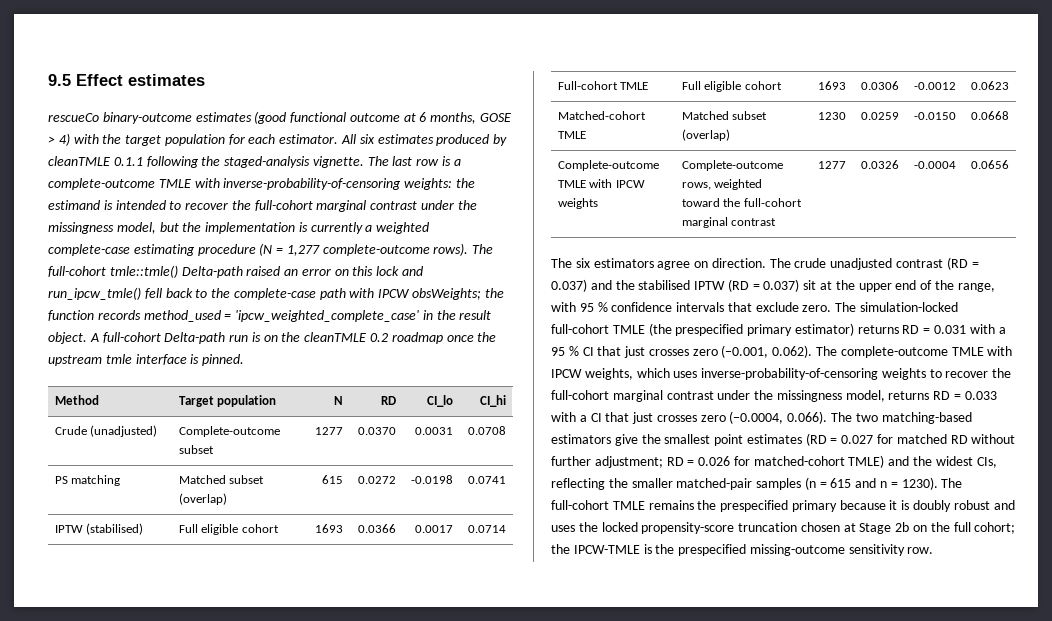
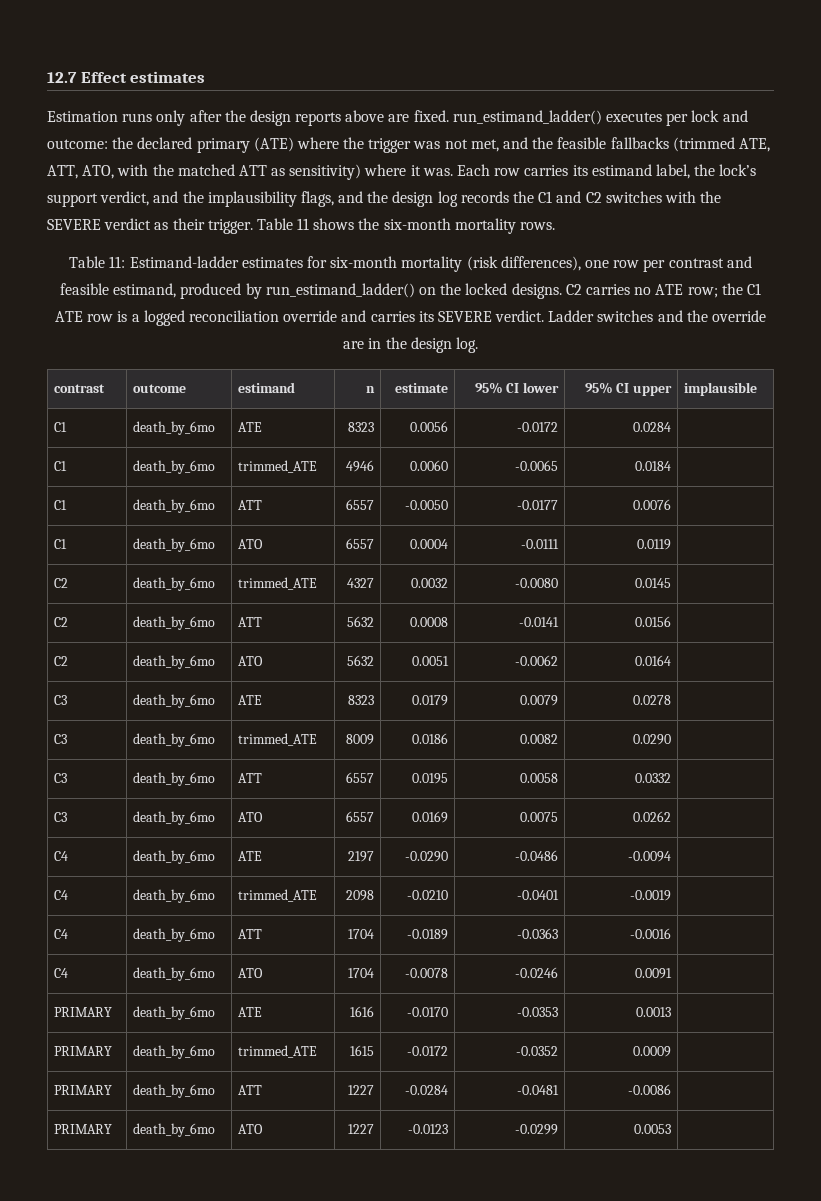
- 9.5 Effect estimates
+ 12.7 Effect estimates
- rescueCo binary-outcome estimates (good functional outcome at 6 months, GOSE > 4) with the target population for each estimator. All six estimates produced by cleanTMLE 0.1.1 following the staged-analysis vignette. The last row is a complete-outcome TMLE with inverse-probability-of-censoring weights: the estimand is intended to recover the full-cohort marginal contrast under the missingness model, but the implementation is currently a weighted complete-case estimating procedure (N = 1,277 complete-outcome rows). The full-cohort tmle::tmle() Delta-path raised an error on this lock and run_ipcw_tmle() fell back to the complete-case path with IPCW obsWeights; the function records method_used = 'ipcw_weighted_complete_case' in the result object. A full-cohort Delta-path run is on the cleanTMLE 0.2 roadmap once the upstream tmle interface is pinned.
- Method | Target population | N | RD | CI_lo | CI_hi
- Crude (unadjusted) | Complete-outcome subset | 1277 | 0.0370 | 0.0031 | 0.0708
- PS matching | Matched subset (overlap) | 615 | 0.0272 | -0.0198 | 0.0741
- IPTW (stabilised) | Full eligible cohort | 1693 | 0.0366 | 0.0017 | 0.0714
- Full-cohort TMLE | Full eligible cohort | 1693 | 0.0306 | -0.0012 | 0.0623
- Matched-cohort TMLE | Matched subset (overlap) | 1230 | 0.0259 | -0.0150 | 0.0668
- Complete-outcome TMLE with IPCW weights | Complete-outcome rows, weighted toward the full-cohort marginal contrast | 1277 | 0.0326 | -0.0004 | 0.0656
- The six estimators agree on direction. The crude unadjusted contrast (RD = 0.037) and the stabilised IPTW (RD = 0.037) sit at the upper end of the range, with 95 % confidence intervals that exclude zero. The simulation-locked full-cohort TMLE (the prespecified primary estimator) returns RD = 0.031 with a 95 % CI that just crosses zero (−0.001, 0.062). The complete-outcome TMLE with IPCW weights, which uses inverse-probability-of-censoring weights to recover the full-cohort marginal contrast under the missingness model, returns RD = 0.033 with a CI that just crosses zero (−0.0004, 0.066). The two matching-based estimators give the smallest point estimates (RD = 0.027 for matched RD without further adjustment; RD = 0.026 for matched-cohort TMLE) and the widest CIs, reflecting the smaller matched-pair samples (n = 615 and n = 1230). The full-cohort TMLE remains the prespecified primary because it is doubly robust and uses the locked propensity-score truncation chosen at Stage 2b on the full cohort; the IPCW-TMLE is the prespecified missing-outcome sensitivity row.
+ Estimation runs only after the design reports above are fixed. run_estimand_ladder() executes per lock and outcome: the declared primary (ATE) where the trigger was not met, and the feasible fallbacks (trimmed ATE, ATT, ATO, with the matched ATT as sensitivity) where it was. Each row carries its estimand label, the lock’s support verdict, and the implausibility flags, and the design log records the C1 and C2 switches with the SEVERE verdict as their trigger. Table 11 shows the six-month mortality rows.
+ Table 11: Estimand-ladder estimates for six-month mortality (risk differences), one row per contrast and feasible estimand, produced by run_estimand_ladder() on the locked designs. C2 carries no ATE row; the C1 ATE row is a logged reconciliation override and carries its SEVERE verdict. Ladder switches and the override are in the design log.
+ contrast | outcome | estimand | n | estimate | 95% CI lower | 95% CI upper | implausible
+ C1 | death_by_6mo | ATE | 8323 | 0.0056 | -0.0172 | 0.0284 |
+ C1 | death_by_6mo | trimmed_ATE | 4946 | 0.0060 | -0.0065 | 0.0184 |
+ C1 | death_by_6mo | ATT | 6557 | -0.0050 | -0.0177 | 0.0076 |
+ C1 | death_by_6mo | ATO | 6557 | 0.0004 | -0.0111 | 0.0119 |
+ C2 | death_by_6mo | trimmed_ATE | 4327 | 0.0032 | -0.0080 | 0.0145 |
+ C2 | death_by_6mo | ATT | 5632 | 0.0008 | -0.0141 | 0.0156 |
+ C2 | death_by_6mo | ATO | 5632 | 0.0051 | -0.0062 | 0.0164 |
+ C3 | death_by_6mo | ATE | 8323 | 0.0179 | 0.0079 | 0.0278 |
+ C3 | death_by_6mo | trimmed_ATE | 8009 | 0.0186 | 0.0082 | 0.0290 |
+ C3 | death_by_6mo | ATT | 6557 | 0.0195 | 0.0058 | 0.0332 |
+ C3 | death_by_6mo | ATO | 6557 | 0.0169 | 0.0075 | 0.0262 |
+ C4 | death_by_6mo | ATE | 2197 | -0.0290 | -0.0486 | -0.0094 |
+ C4 | death_by_6mo | trimmed_ATE | 2098 | -0.0210 | -0.0401 | -0.0019 |
+ C4 | death_by_6mo | ATT | 1704 | -0.0189 | -0.0363 | -0.0016 |
+ C4 | death_by_6mo | ATO | 1704 | -0.0078 | -0.0246 | 0.0091 |
+ PRIMARY | death_by_6mo | ATE | 1616 | -0.0170 | -0.0353 | 0.0013 |
+ PRIMARY | death_by_6mo | trimmed_ATE | 1615 | -0.0172 | -0.0352 | 0.0009 |
+ PRIMARY | death_by_6mo | ATT | 1227 | -0.0284 | -0.0481 | -0.0086 |
+ PRIMARY | death_by_6mo | ATO | 1227 | -0.0123 | -0.0299 | 0.0053 |

